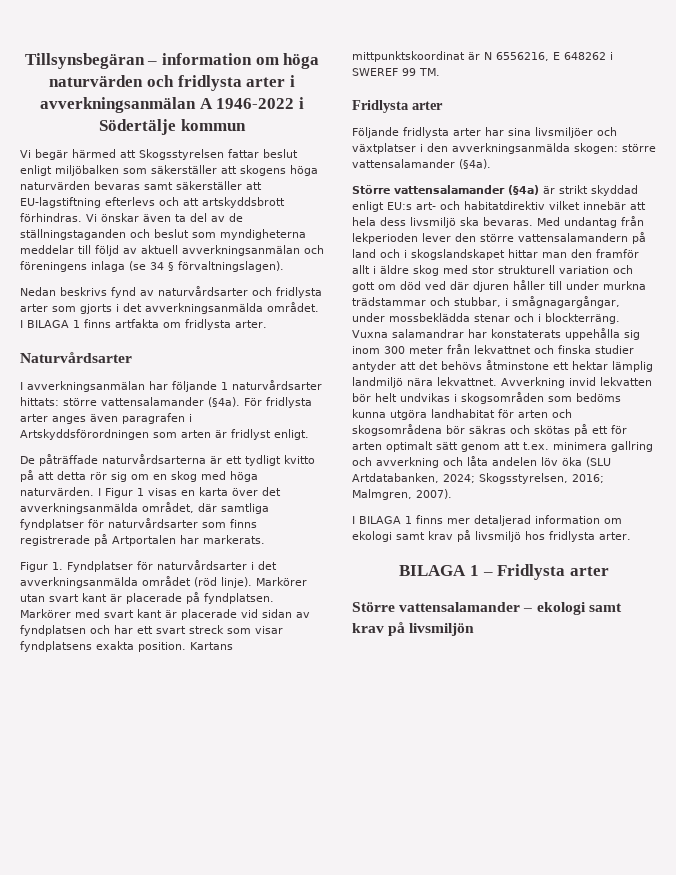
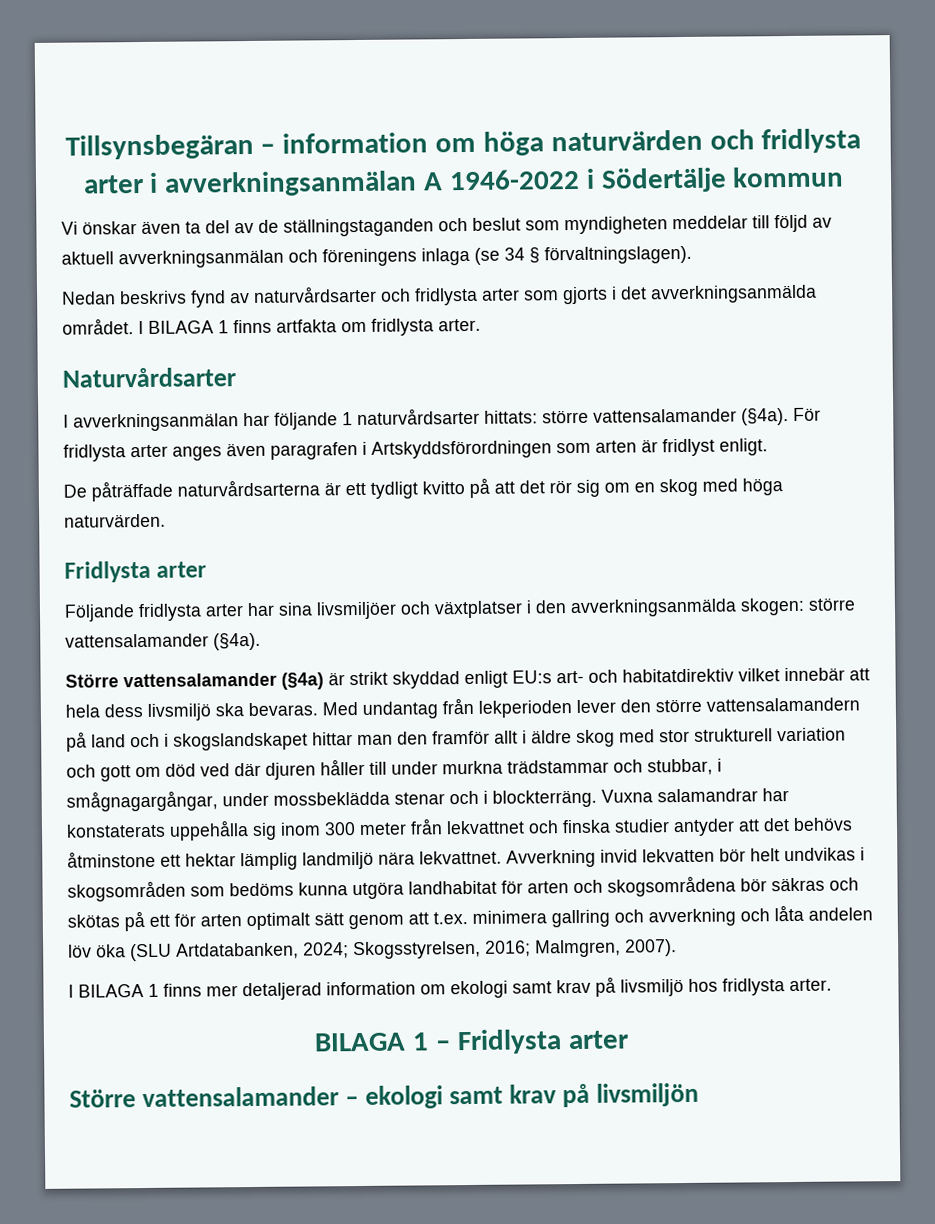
- Vi begär härmed att Skogsstyrelsen fattar beslut enligt miljöbalken som säkerställer att skogens höga naturvärden bevaras samt säkerställer att EU-lagstiftning efterlevs och att artskyddsbrott förhindras. Vi önskar även ta del av de ställningstaganden och beslut som myndigheterna meddelar till följd av aktuell avverkningsanmälan och föreningens inlaga (se 34 § förvaltningslagen).
+ Vi önskar även ta del av de ställningstaganden och beslut som myndigheten meddelar till följd av aktuell avverkningsanmälan och föreningens inlaga (se 34 § förvaltningslagen).
- De påträffade naturvårdsarterna är ett tydligt kvitto på att detta rör sig om en skog med höga naturvärden. I Figur 1 visas en karta över det avverkningsanmälda området, där samtliga fyndplatser för naturvårdsarter som finns registrerade på Artportalen har markerats.
- Figur 1. Fyndplatser för naturvårdsarter i det avverkningsanmälda området (röd linje). Markörer utan svart kant är placerade på fyndplatsen. Markörer med svart kant är placerade vid sidan av fyndplatsen och har ett svart streck som visar fyndplatsens exakta position. Kartans mittpunktskoordinat är N 6556216, E 648262 i SWEREF 99 TM.
+ De påträffade naturvårdsarterna är ett tydligt kvitto på att det rör sig om en skog med höga naturvärden.

